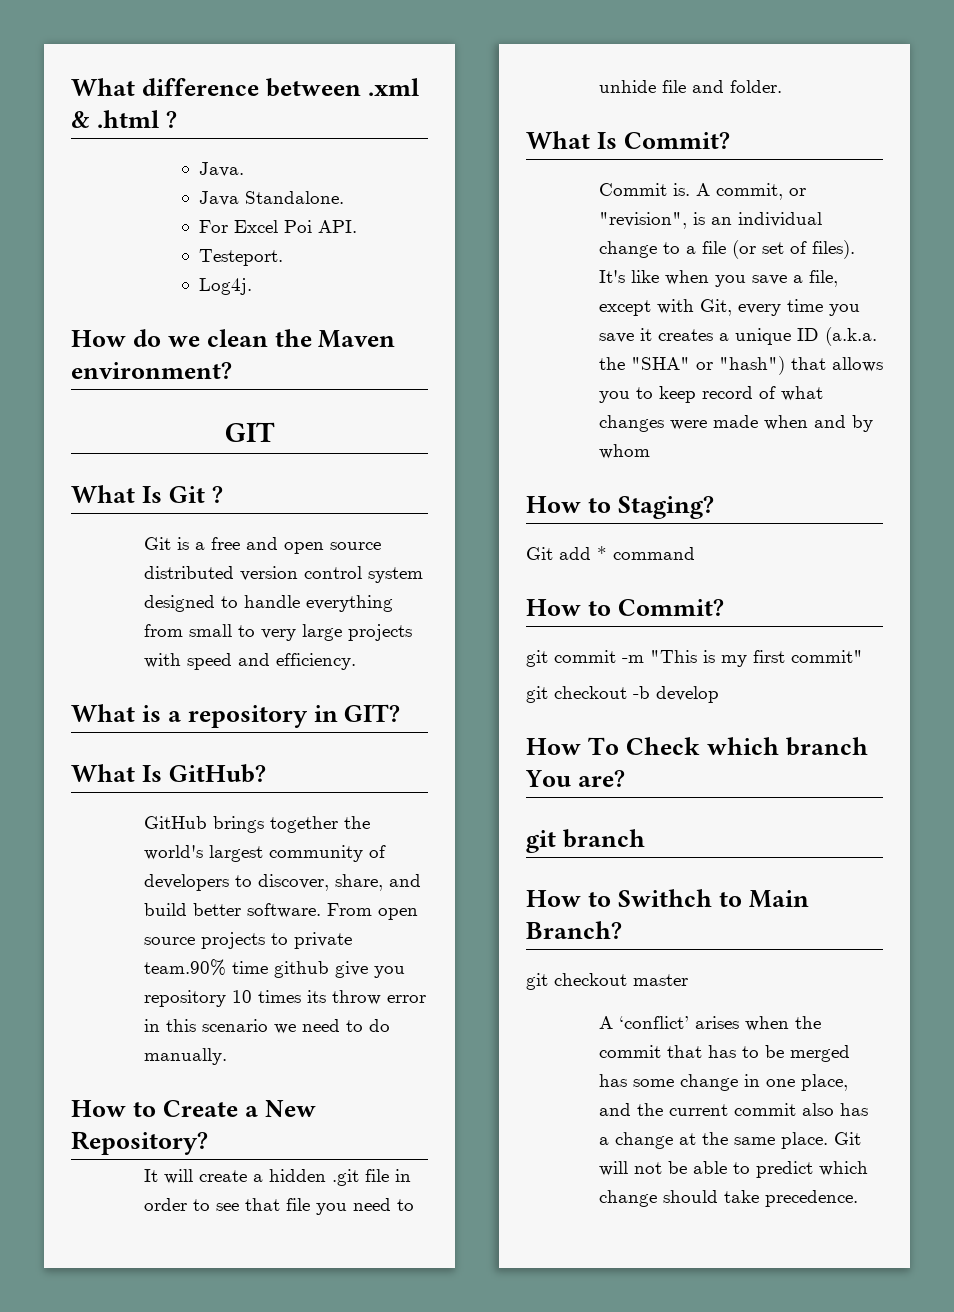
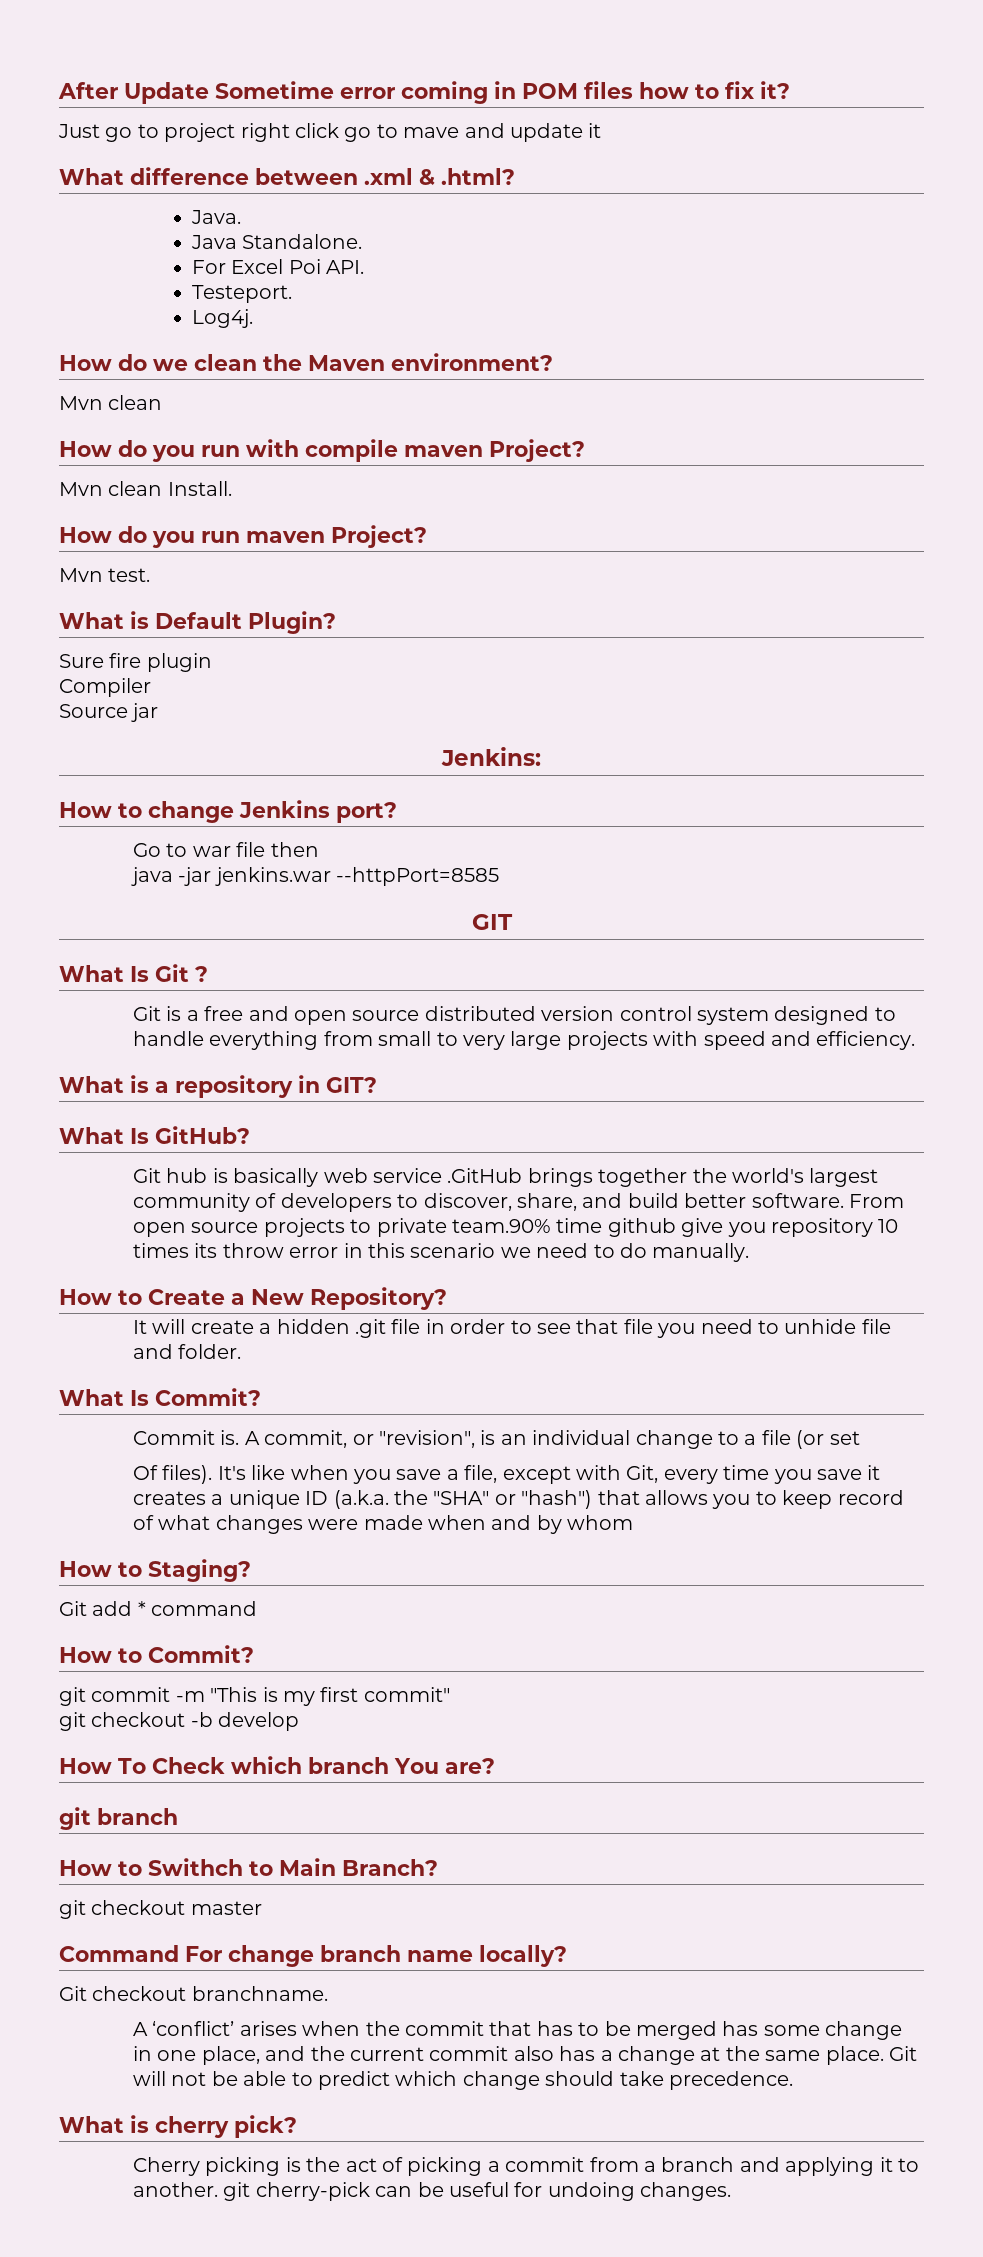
+ After Update Sometime error coming in POM files how to fix it?
+ Just go to project right click go to mave and update it
- What difference between .xml & .html ?
+ What difference between .xml & .html?
  How do we clean the Maven environment?
+ Mvn clean
+ How do you run with compile maven Project?
+ Mvn clean Install.
+ How do you run maven Project?
+ Mvn test.
+ What is Default Plugin?
+ Sure fire plugin
+ Compiler
+ Source jar
+ Jenkins:
+ How to change Jenkins port?
+ Go to war file then
+ java -jar jenkins.war --httpPort=8585
- GitHub brings together the world's largest community of developers to discover, share, and build better software.
+ Git hub is basically web service .GitHub brings together the world's largest community of developers to discover, share, and build better software.
- A commit, or "revision", is an individual change to a file (or set of files).
+ A commit, or "revision", is an individual change to a file (or set
+ Of files).
+ Command For change branch name locally?
+ Git checkout branchname.
+ What is cherry pick?
+ Cherry picking is the act of picking a commit from a branch and applying it to another. git cherry-pick can be useful for undoing changes.

